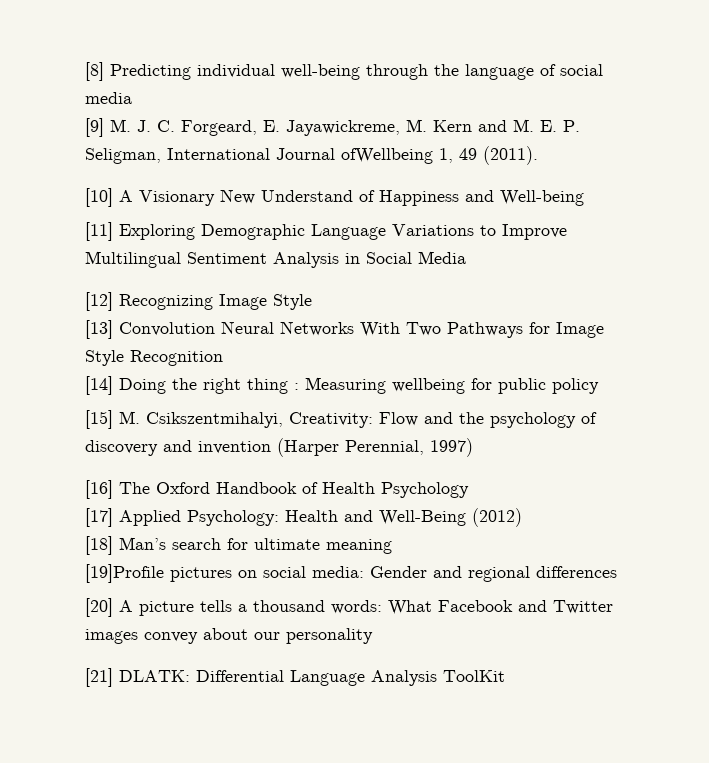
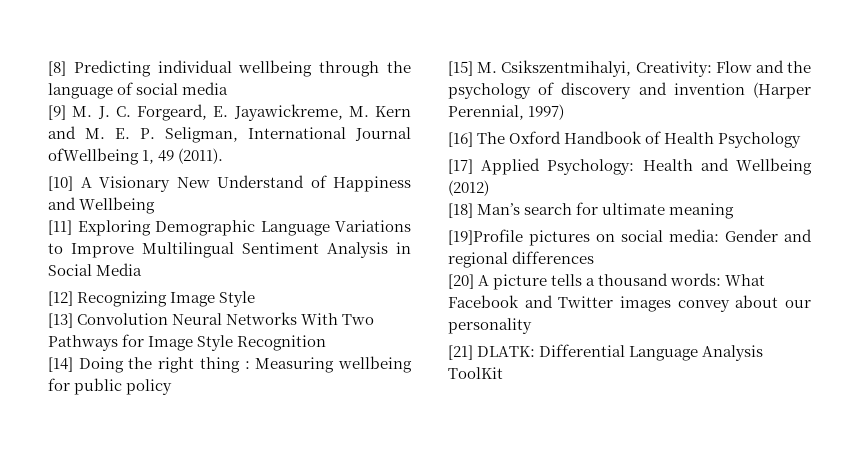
- [8] Predicting individual well-being through the language of social media
+ [8] Predicting individual wellbeing through the language of social media
- [10] A Visionary New Understand of Happiness and Well-being
+ [10] A Visionary New Understand of Happiness and Wellbeing
- [17] Applied Psychology: Health and Well-Being (2012)
+ [17] Applied Psychology: Health and Wellbeing (2012)

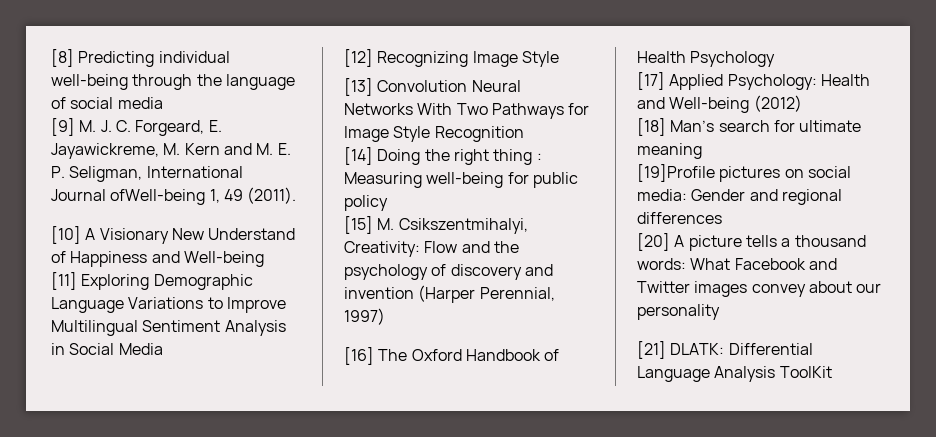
- [8] Predicting individual wellbeing through the language of social media
+ [8] Predicting individual well-being through the language of social media
- [9] M. J. C. Forgeard, E. Jayawickreme, M. Kern and M. E. P. Seligman, International Journal ofWellbeing 1, 49 (2011).
+ [9] M. J. C. Forgeard, E. Jayawickreme, M. Kern and M. E. P. Seligman, International Journal ofWell-being 1, 49 (2011).
- [10] A Visionary New Understand of Happiness and Wellbeing
+ [10] A Visionary New Understand of Happiness and Well-being
- [14] Doing the right thing : Measuring wellbeing for public policy
+ [14] Doing the right thing : Measuring well-being for public policy
- [17] Applied Psychology: Health and Wellbeing (2012)
+ [17] Applied Psychology: Health and Well-being (2012)

